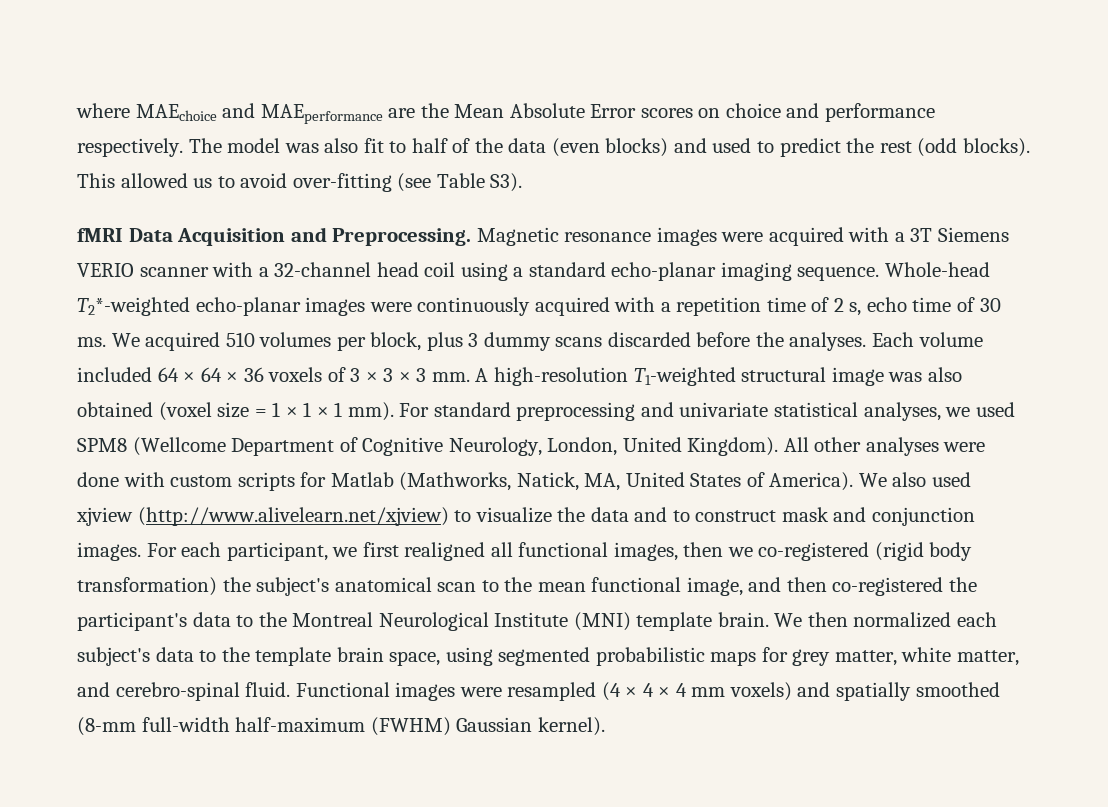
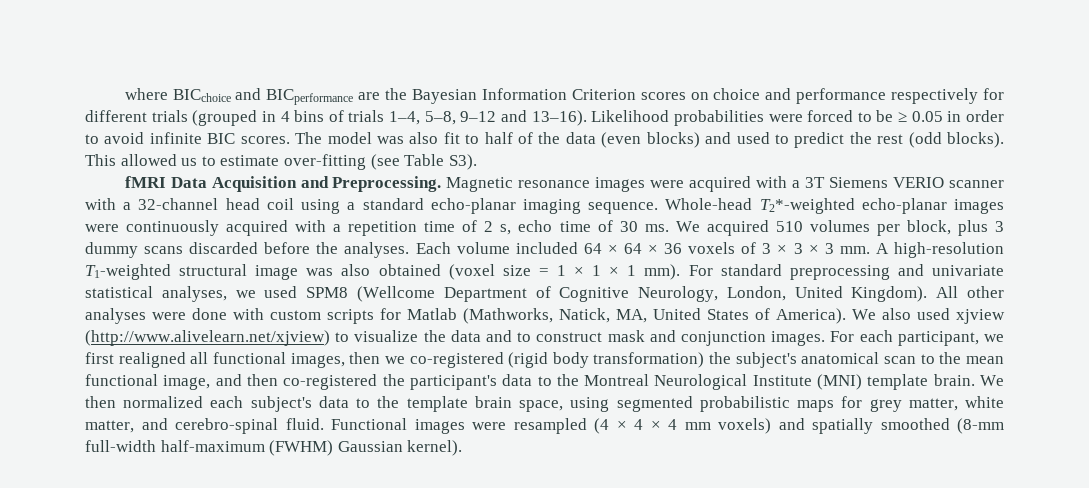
- where MAEchoice and MAEperformance are the Mean Absolute Error scores on choice and performance respectively.
+ where BICchoice and BICperformance are the Bayesian Information Criterion scores on choice and performance respectively for different trials (grouped in 4 bins of trials 1–4, 5–8, 9–12 and 13–16). Likelihood probabilities were forced to be ≥ 0.05 in order to avoid infinite BIC scores.
- This allowed us to avoid over-fitting (see Table S3).
+ This allowed us to estimate over-fitting (see Table S3).

